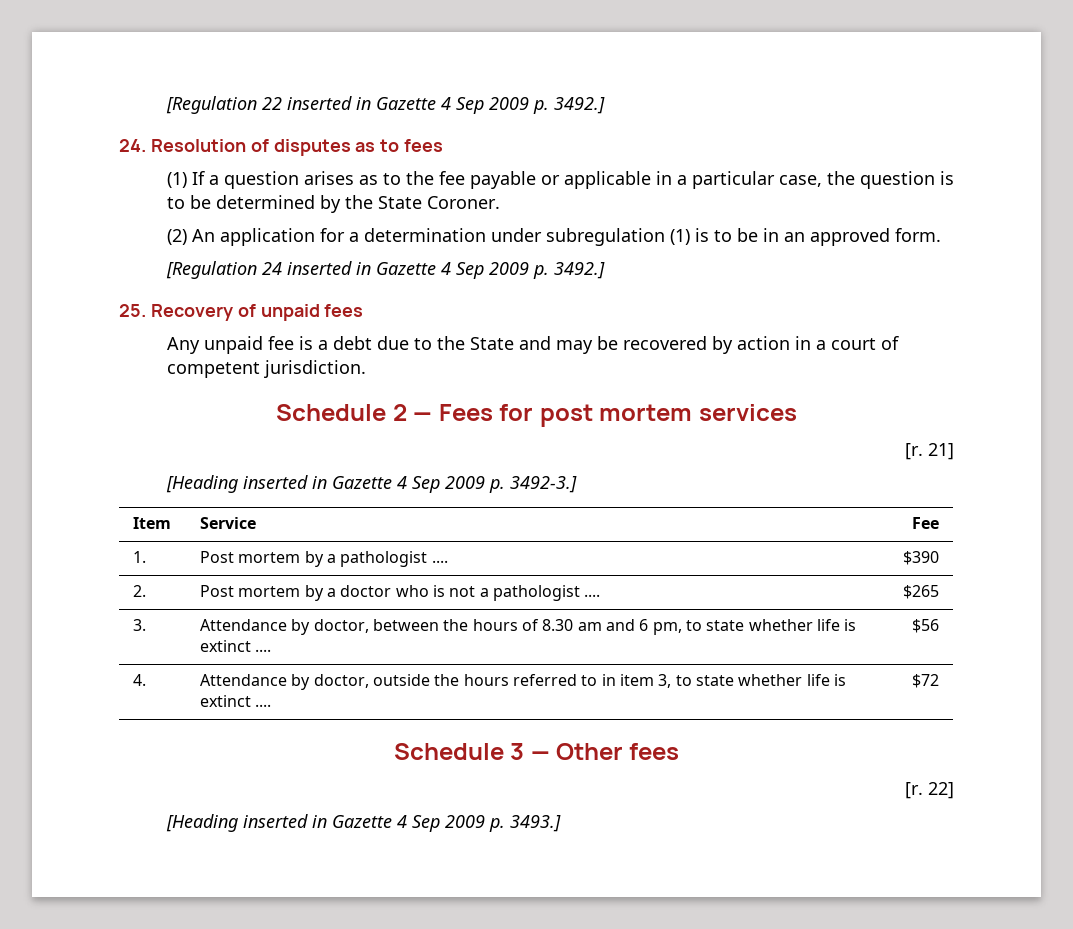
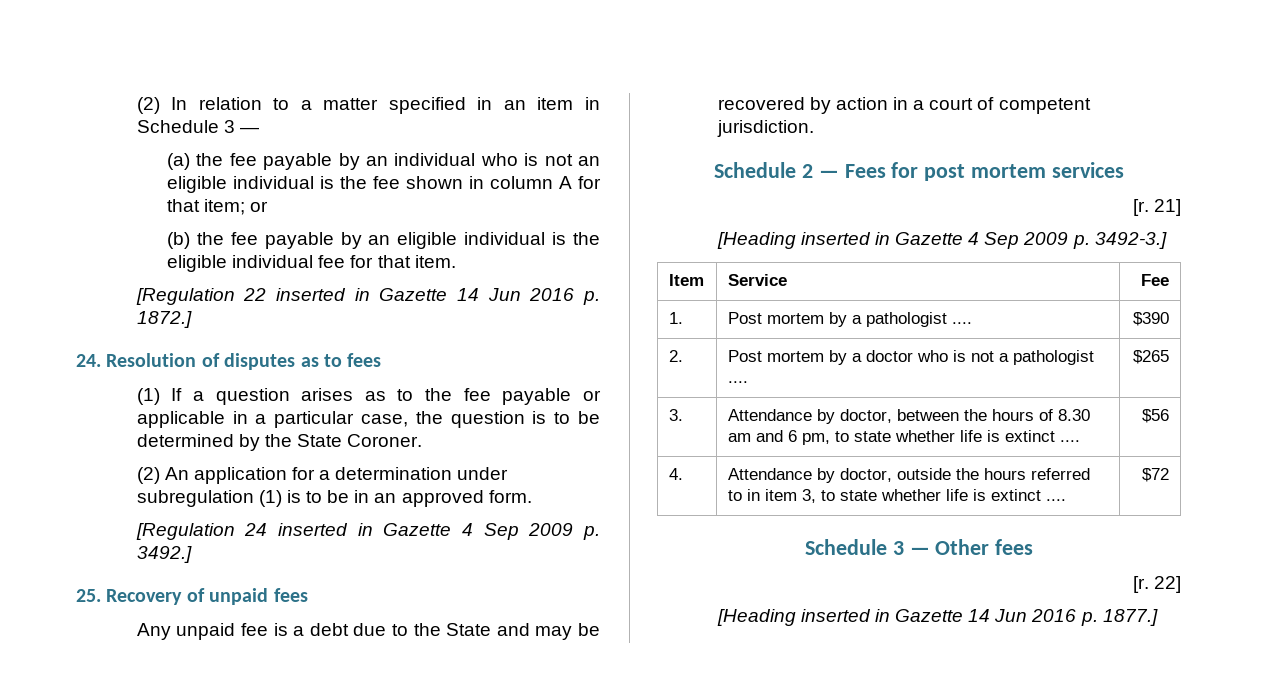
+ (2) In relation to a matter specified in an item in Schedule 3 —
+ (a) the fee payable by an individual who is not an eligible individual is the fee shown in column A for that item; or
+ (b) the fee payable by an eligible individual is the eligible individual fee for that item.
- [Regulation 22 inserted in Gazette 4 Sep 2009 p. 3492.]
+ [Regulation 22 inserted in Gazette 14 Jun 2016 p. 1872.]
- [Heading inserted in Gazette 4 Sep 2009 p. 3493.]
+ [Heading inserted in Gazette 14 Jun 2016 p. 1877.]

